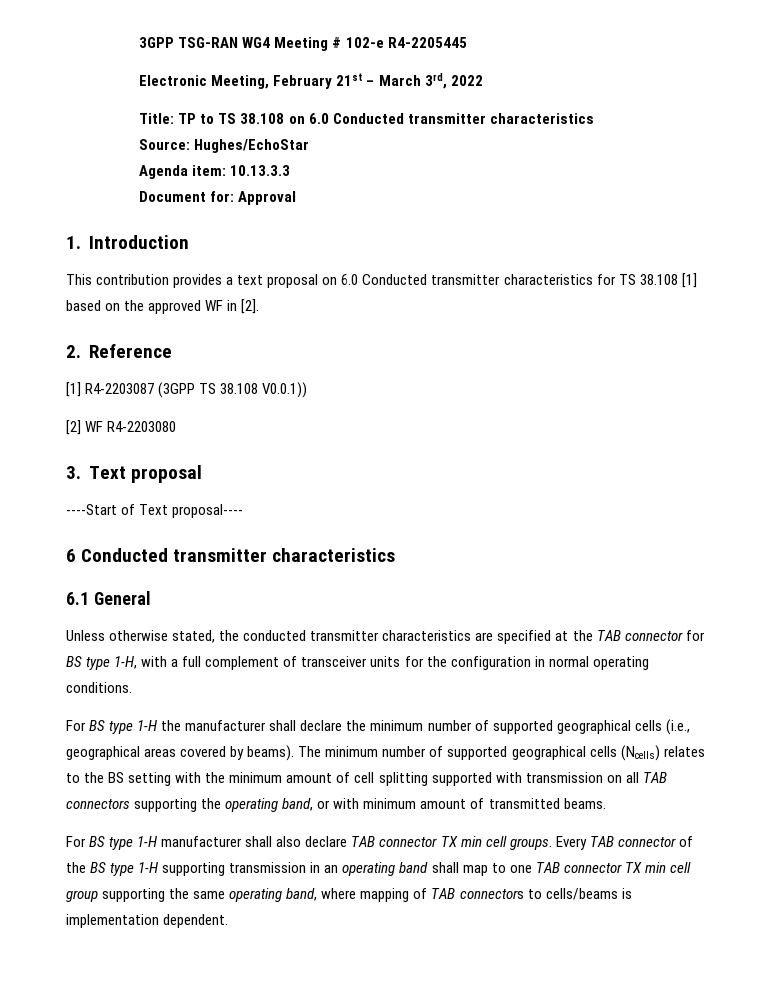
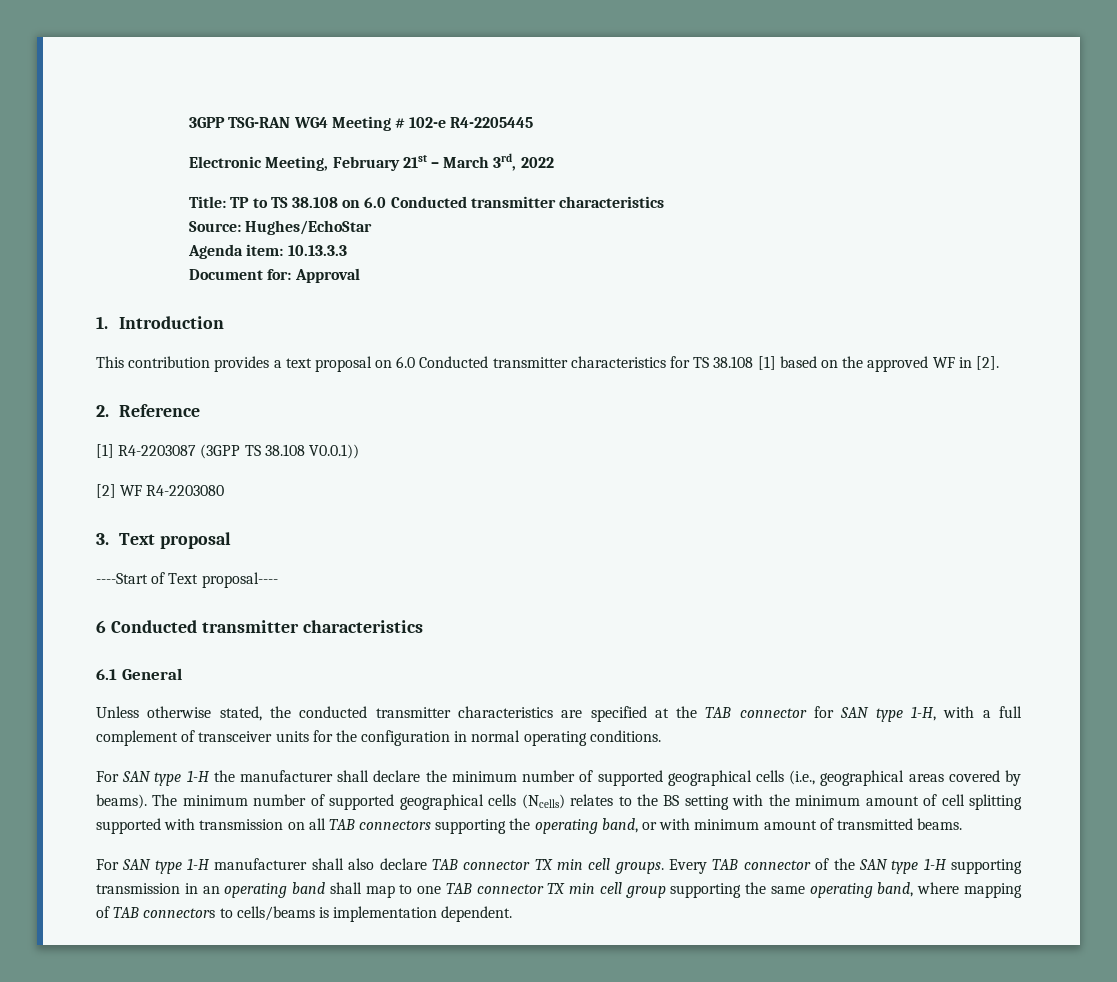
- Unless otherwise stated, the conducted transmitter characteristics are specified at the TAB connector for BS type 1-H, with a full complement of transceiver units for the configuration in normal operating conditions.
+ Unless otherwise stated, the conducted transmitter characteristics are specified at the TAB connector for SAN type 1-H, with a full complement of transceiver units for the configuration in normal operating conditions.
- For BS type 1-H the manufacturer shall declare the minimum number of supported geographical cells (i.e., geographical areas covered by beams).
+ For SAN type 1-H the manufacturer shall declare the minimum number of supported geographical cells (i.e., geographical areas covered by beams).
- For BS type 1-H manufacturer shall also declare TAB connector TX min cell groups.
+ For SAN type 1-H manufacturer shall also declare TAB connector TX min cell groups.
- Every TAB connector of the BS type 1-H supporting transmission in an operating band shall map to one TAB connector TX min cell group supporting the same operating band, where mapping of TAB connectors to cells/beams is implementation dependent.
+ Every TAB connector of the SAN type 1-H supporting transmission in an operating band shall map to one TAB connector TX min cell group supporting the same operating band, where mapping of TAB connectors to cells/beams is implementation dependent.

